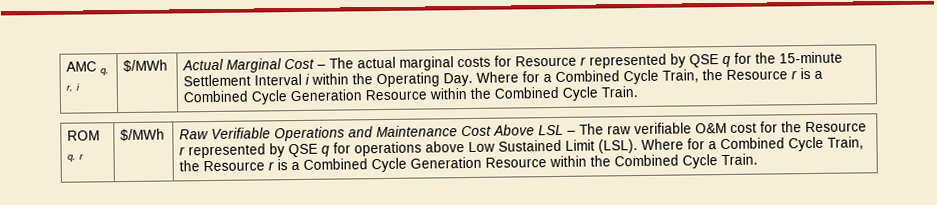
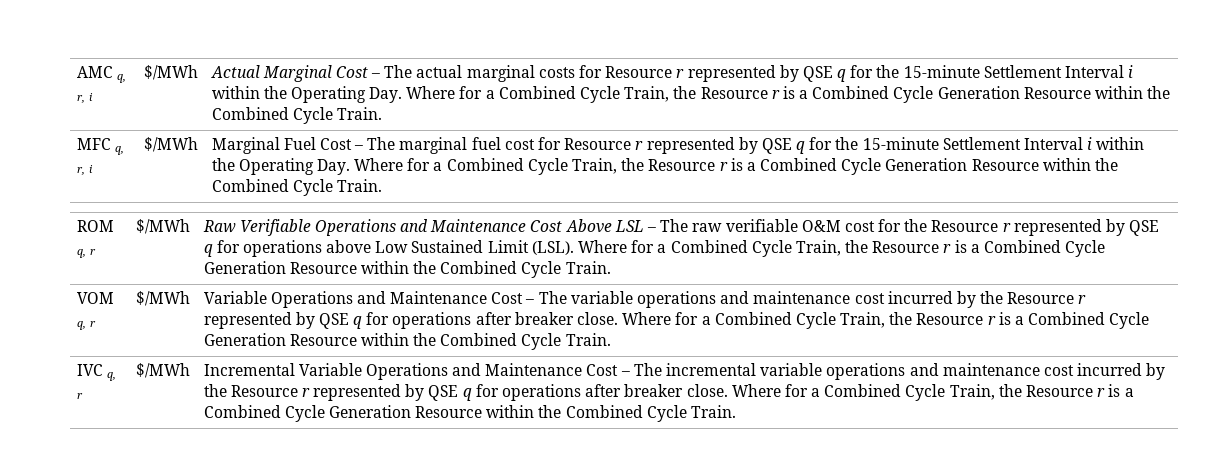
+ MFC q, r, i | $/MWh | Marginal Fuel Cost – The marginal fuel cost for Resource r represented by QSE q for the 15-minute Settlement Interval i within the Operating Day. Where for a Combined Cycle Train, the Resource r is a Combined Cycle Generation Resource within the Combined Cycle Train.
+ VOM q, r | $/MWh | Variable Operations and Maintenance Cost – The variable operations and maintenance cost incurred by the Resource r represented by QSE q for operations after breaker close. Where for a Combined Cycle Train, the Resource r is a Combined Cycle Generation Resource within the Combined Cycle Train.
+ IVC q, r | $/MWh | Incremental Variable Operations and Maintenance Cost – The incremental variable operations and maintenance cost incurred by the Resource r represented by QSE q for operations after breaker close. Where for a Combined Cycle Train, the Resource r is a Combined Cycle Generation Resource within the Combined Cycle Train.

